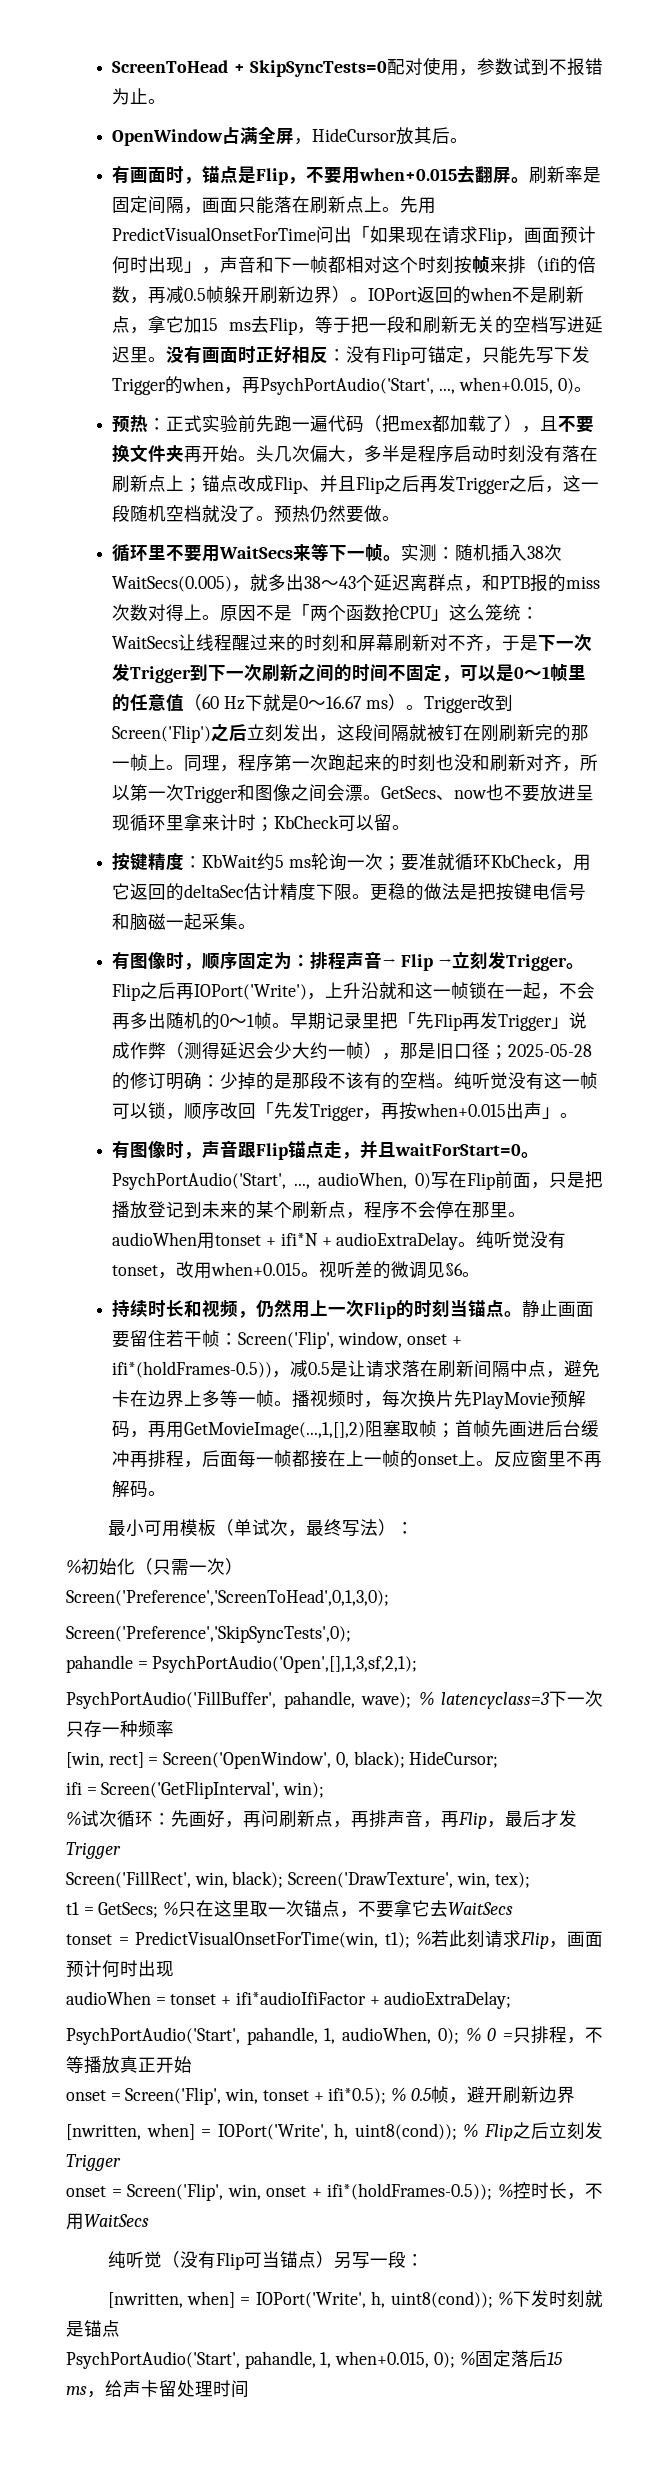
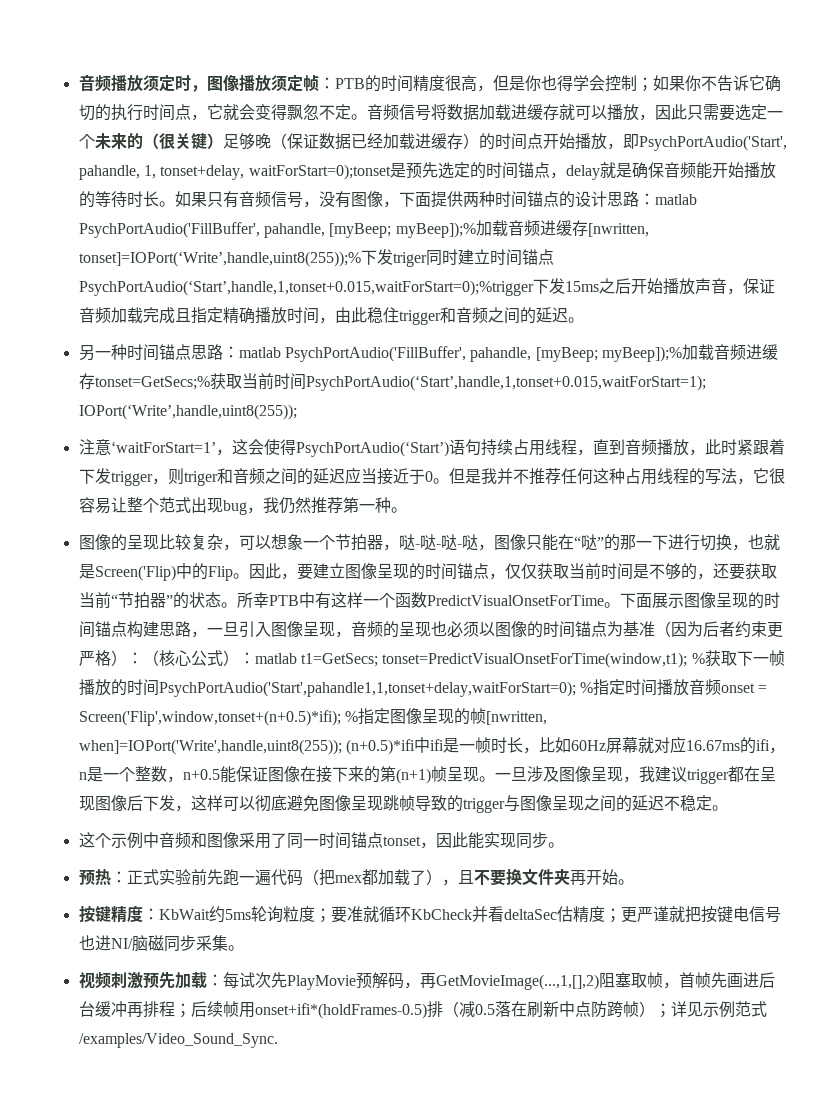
- ScreenToHead + SkipSyncTests=0配对使用，参数试到不报错为止。
- OpenWindow占满全屏，HideCursor放其后。
- 有画面时，锚点是Flip，不要用when+0.015去翻屏。刷新率是固定间隔，画面只能落在刷新点上。先用PredictVisualOnsetForTime问出「如果现在请求Flip，画面预计何时出现」，声音和下一帧都相对这个时刻按帧来排（ifi的倍数，再减0.5帧躲开刷新边界）。IOPort返回的when不是刷新点，拿它加15 ms去Flip，等于把一段和刷新无关的空档写进延迟里。没有画面时正好相反：没有Flip可锚定，只能先写下发Trigger的when，再PsychPortAudio('Start', ..., when+0.015, 0)。
+ 音频播放须定时，图像播放须定帧：PTB的时间精度很高，但是你也得学会控制；如果你不告诉它确切的执行时间点，它就会变得飘忽不定。音频信号将数据加载进缓存就可以播放，因此只需要选定一个未来的（很关键）足够晚（保证数据已经加载进缓存）的时间点开始播放，即PsychPortAudio('Start', pahandle, 1, tonset+delay, waitForStart=0);tonset是预先选定的时间锚点，delay就是确保音频能开始播放的等待时长。如果只有音频信号，没有图像，下面提供两种时间锚点的设计思路：matlab PsychPortAudio('FillBuffer', pahandle, [myBeep; myBeep]);%加载音频进缓存[nwritten, tonset]=IOPort(‘Write’,handle,uint8(255));%下发triger同时建立时间锚点PsychPortAudio(‘Start’,handle,1,tonset+0.015,waitForStart=0);%trigger下发15ms之后开始播放声音，保证音频加载完成且指定精确播放时间，由此稳住trigger和音频之间的延迟。
+ 另一种时间锚点思路：matlab PsychPortAudio('FillBuffer', pahandle, [myBeep; myBeep]);%加载音频进缓存tonset=GetSecs;%获取当前时间PsychPortAudio(‘Start’,handle,1,tonset+0.015,waitForStart=1); IOPort(‘Write’,handle,uint8(255));
+ 注意‘waitForStart=1’，这会使得PsychPortAudio(‘Start’)语句持续占用线程，直到音频播放，此时紧跟着下发trigger，则triger和音频之间的延迟应当接近于0。但是我并不推荐任何这种占用线程的写法，它很容易让整个范式出现bug，我仍然推荐第一种。
+ 图像的呈现比较复杂，可以想象一个节拍器，哒-哒-哒-哒，图像只能在“哒”的那一下进行切换，也就是Screen('Flip)中的Flip。因此，要建立图像呈现的时间锚点，仅仅获取当前时间是不够的，还要获取当前“节拍器”的状态。所幸PTB中有这样一个函数PredictVisualOnsetForTime。下面展示图像呈现的时间锚点构建思路，一旦引入图像呈现，音频的呈现也必须以图像的时间锚点为基准（因为后者约束更严格）：（核心公式）：matlab t1=GetSecs; tonset=PredictVisualOnsetForTime(window,t1); %获取下一帧播放的时间PsychPortAudio('Start',pahandle1,1,tonset+delay,waitForStart=0); %指定时间播放音频onset = Screen('Flip',window,tonset+(n+0.5)*ifi); %指定图像呈现的帧[nwritten, when]=IOPort('Write',handle,uint8(255)); (n+0.5)*ifi中ifi是一帧时长，比如60Hz屏幕就对应16.67ms的ifi，n是一个整数，n+0.5能保证图像在接下来的第(n+1)帧呈现。一旦涉及图像呈现，我建议trigger都在呈现图像后下发，这样可以彻底避免图像呈现跳帧导致的trigger与图像呈现之间的延迟不稳定。
+ 这个示例中音频和图像采用了同一时间锚点tonset，因此能实现同步。
- 预热：正式实验前先跑一遍代码（把mex都加载了），且不要换文件夹再开始。头几次偏大，多半是程序启动时刻没有落在刷新点上；锚点改成Flip、并且Flip之后再发Trigger之后，这一段随机空档就没了。预热仍然要做。
- 循环里不要用WaitSecs来等下一帧。实测：随机插入38次WaitSecs(0.005)，就多出38～43个延迟离群点，和PTB报的miss次数对得上。原因不是「两个函数抢CPU」这么笼统：WaitSecs让线程醒过来的时刻和屏幕刷新对不齐，于是下一次发Trigger到下一次刷新之间的时间不固定，可以是0～1帧里的任意值（60 Hz下就是0～16.67 ms）。Trigger改到Screen('Flip')之后立刻发出，这段间隔就被钉在刚刷新完的那一帧上。同理，程序第一次跑起来的时刻也没和刷新对齐，所以第一次Trigger和图像之间会漂。GetSecs、now也不要放进呈现循环里拿来计时；KbCheck可以留。
- 按键精度：KbWait约5 ms轮询一次；要准就循环KbCheck，用它返回的deltaSec估计精度下限。更稳的做法是把按键电信号和脑磁一起采集。
- 有图像时，顺序固定为：排程声音→ Flip →立刻发Trigger。Flip之后再IOPort('Write')，上升沿就和这一帧锁在一起，不会再多出随机的0～1帧。早期记录里把「先Flip再发Trigger」说成作弊（测得延迟会少大约一帧），那是旧口径；2025-05-28的修订明确：少掉的是那段不该有的空档。纯听觉没有这一帧可以锁，顺序改回「先发Trigger，再按when+0.015出声」。
- 有图像时，声音跟Flip锚点走，并且waitForStart=0。PsychPortAudio('Start', ..., audioWhen, 0)写在Flip前面，只是把播放登记到未来的某个刷新点，程序不会停在那里。audioWhen用tonset + ifi*N + audioExtraDelay。纯听觉没有tonset，改用when+0.015。视听差的微调见§6。
- 持续时长和视频，仍然用上一次Flip的时刻当锚点。静止画面要留住若干帧：Screen('Flip', window, onset + ifi*(holdFrames-0.5))，减0.5是让请求落在刷新间隔中点，避免卡在边界上多等一帧。播视频时，每次换片先PlayMovie预解码，再用GetMovieImage(...,1,[],2)阻塞取帧；首帧先画进后台缓冲再排程，后面每一帧都接在上一帧的onset上。反应窗里不再解码。
- 最小可用模板（单试次，最终写法）：
- %初始化（只需一次）
- Screen('Preference','ScreenToHead',0,1,3,0);
- Screen('Preference','SkipSyncTests',0);
- pahandle = PsychPortAudio('Open',[],1,3,sf,2,1);
- PsychPortAudio('FillBuffer', pahandle, wave); % latencyclass=3下一次只存一种频率
- [win, rect] = Screen('OpenWindow', 0, black); HideCursor;
- ifi = Screen('GetFlipInterval', win);
- %试次循环：先画好，再问刷新点，再排声音，再Flip，最后才发Trigger
- Screen('FillRect', win, black); Screen('DrawTexture', win, tex);
- t1 = GetSecs; %只在这里取一次锚点，不要拿它去WaitSecs
- tonset = PredictVisualOnsetForTime(win, t1); %若此刻请求Flip，画面预计何时出现
- audioWhen = tonset + ifi*audioIfiFactor + audioExtraDelay;
- PsychPortAudio('Start', pahandle, 1, audioWhen, 0); % 0 =只排程，不等播放真正开始
- onset = Screen('Flip', win, tonset + ifi*0.5); % 0.5帧，避开刷新边界
- [nwritten, when] = IOPort('Write', h, uint8(cond)); % Flip之后立刻发Trigger
- onset = Screen('Flip', win, onset + ifi*(holdFrames-0.5)); %控时长，不用WaitSecs
- 纯听觉（没有Flip可当锚点）另写一段：
- [nwritten, when] = IOPort('Write', h, uint8(cond)); %下发时刻就是锚点
- PsychPortAudio('Start', pahandle, 1, when+0.015, 0); %固定落后15 ms，给声卡留处理时间
+ 预热：正式实验前先跑一遍代码（把mex都加载了），且不要换文件夹再开始。
+ 按键精度：KbWait约5ms轮询粒度；要准就循环KbCheck并看deltaSec估精度；更严谨就把按键电信号也进NI/脑磁同步采集。
+ 视频刺激预先加载：每试次先PlayMovie预解码，再GetMovieImage(...,1,[],2)阻塞取帧，首帧先画进后台缓冲再排程；后续帧用onset+ifi*(holdFrames-0.5)排（减0.5落在刷新中点防跨帧）；详见示例范式/examples/Video_Sound_Sync.

